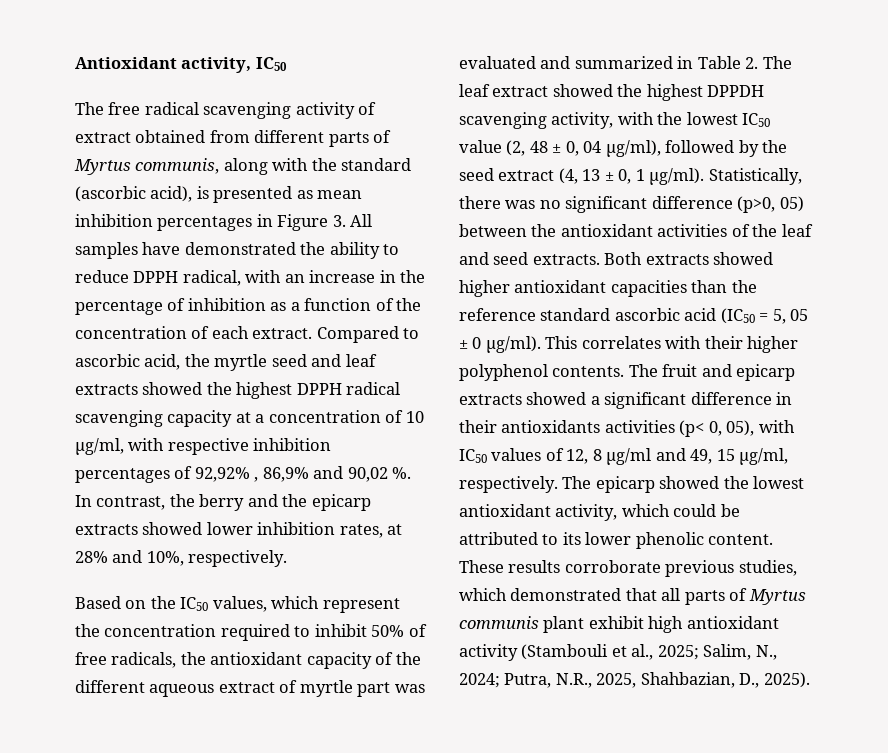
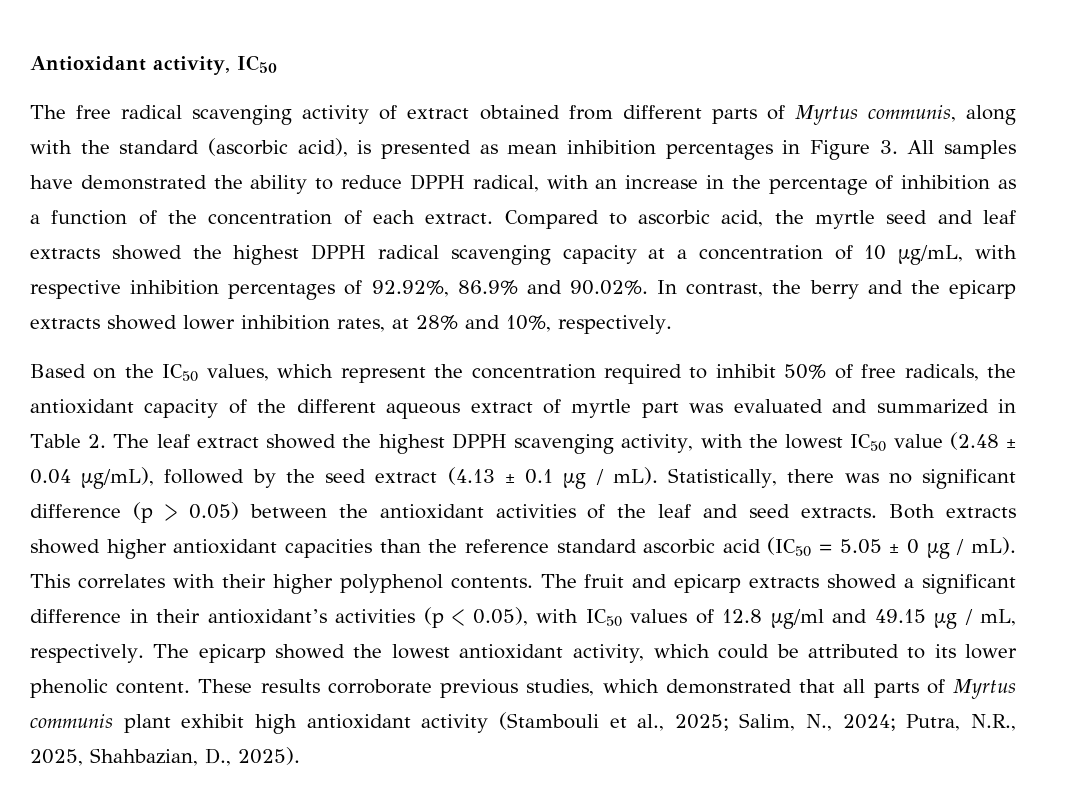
- Compared to ascorbic acid, the myrtle seed and leaf extracts showed the highest DPPH radical scavenging capacity at a concentration of 10 µg/ml, with respective inhibition percentages of 92,92% , 86,9% and 90,02 %. In contrast, the berry and the epicarp extracts showed lower inhibition rates, at 28% and 10%, respectively.
+ Compared to ascorbic acid, the myrtle seed and leaf extracts showed the highest DPPH radical scavenging capacity at a concentration of 10 µg/mL, with respective inhibition percentages of 92.92%, 86.9% and 90.02%. In contrast, the berry and the epicarp extracts showed lower inhibition rates, at 28% and 10%, respectively.
- Based on the IC50 values, which represent the concentration required to inhibit 50% of free radicals, the antioxidant capacity of the different aqueous extract of myrtle part was evaluated and summarized in Table 2. The leaf extract showed the highest DPPDH scavenging activity, with the lowest IC50 value (2, 48 ± 0, 04 µg/ml), followed by the seed extract (4, 13 ± 0, 1 µg/ml).
+ Based on the IC50 values, which represent the concentration required to inhibit 50% of free radicals, the antioxidant capacity of the different aqueous extract of myrtle part was evaluated and summarized in Table 2. The leaf extract showed the highest DPPH scavenging activity, with the lowest IC50 value (2.48 ± 0.04 µg/mL), followed by the seed extract (4.13 ± 0.1 µg / mL).
- Statistically, there was no significant difference (p>0, 05) between the antioxidant activities of the leaf and seed extracts.
+ Statistically, there was no significant difference (p > 0.05) between the antioxidant activities of the leaf and seed extracts.
- Both extracts showed higher antioxidant capacities than the reference standard ascorbic acid (IC50 = 5, 05 ± 0 µg/ml).
+ Both extracts showed higher antioxidant capacities than the reference standard ascorbic acid (IC50 = 5.05 ± 0 µg / mL).
- The fruit and epicarp extracts showed a significant difference in their antioxidants activities (p< 0, 05), with IC50 values of 12, 8 µg/ml and 49, 15 µg/ml, respectively.
+ The fruit and epicarp extracts showed a significant difference in their antioxidant’s activities (p < 0.05), with IC50 values of 12.8 µg/ml and 49.15 µg / mL, respectively.

